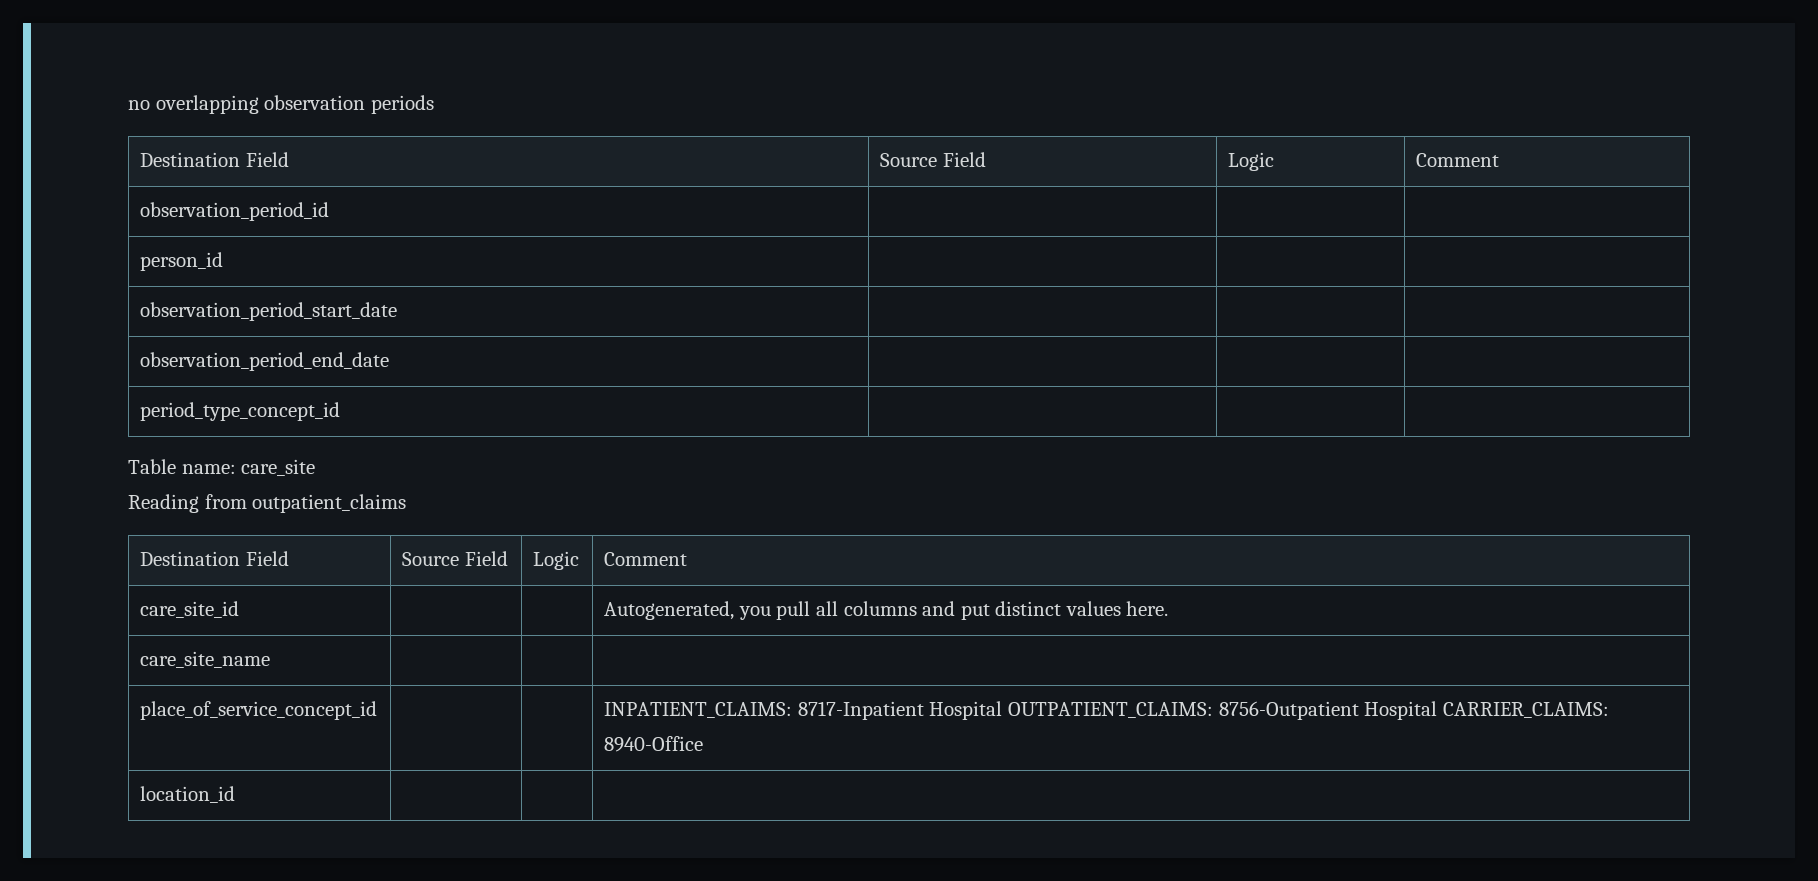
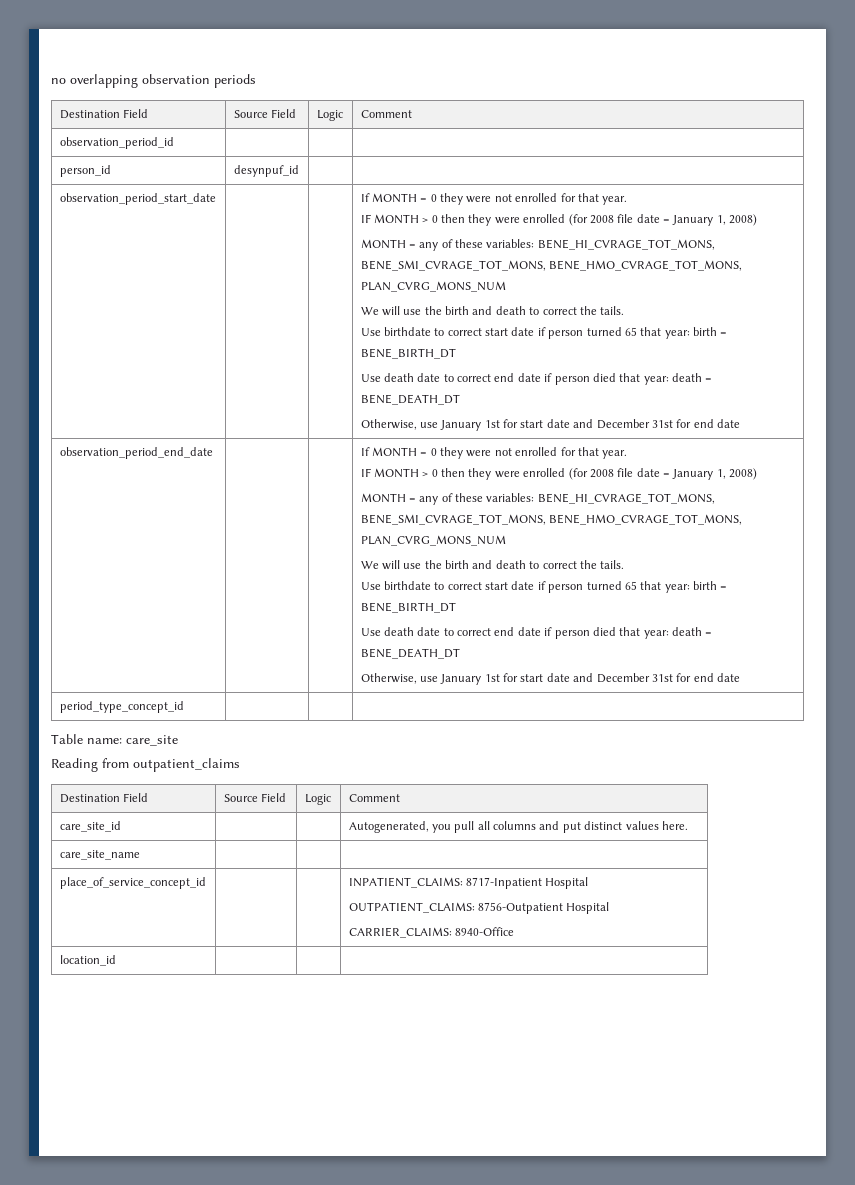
- person_id | | |
+ person_id | desynpuf_id | |
- observation_period_start_date | | |
- observation_period_end_date | | |
+ observation_period_start_date | | | If MONTH = 0 they were not enrolled for that year.
+ IF MONTH > 0 then they were enrolled (for 2008 file date = January 1, 2008)
+ MONTH = any of these variables: BENE_HI_CVRAGE_TOT_MONS, BENE_SMI_CVRAGE_TOT_MONS, BENE_HMO_CVRAGE_TOT_MONS, PLAN_CVRG_MONS_NUM
+ We will use the birth and death to correct the tails.
+ Use birthdate to correct start date if person turned 65 that year: birth = BENE_BIRTH_DT
+ Use death date to correct end date if person died that year: death = BENE_DEATH_DT
+ Otherwise, use January 1st for start date and December 31st for end date
+ observation_period_end_date | | | If MONTH = 0 they were not enrolled for that year.
+ IF MONTH > 0 then they were enrolled (for 2008 file date = January 1, 2008)
+ MONTH = any of these variables: BENE_HI_CVRAGE_TOT_MONS, BENE_SMI_CVRAGE_TOT_MONS, BENE_HMO_CVRAGE_TOT_MONS, PLAN_CVRG_MONS_NUM
+ We will use the birth and death to correct the tails.
+ Use birthdate to correct start date if person turned 65 that year: birth = BENE_BIRTH_DT
+ Use death date to correct end date if person died that year: death = BENE_DEATH_DT
+ Otherwise, use January 1st for start date and December 31st for end date
- place_of_service_concept_id | | | INPATIENT_CLAIMS: 8717-Inpatient Hospital OUTPATIENT_CLAIMS: 8756-Outpatient Hospital CARRIER_CLAIMS: 8940-Office
+ place_of_service_concept_id | | | INPATIENT_CLAIMS: 8717-Inpatient Hospital
+ OUTPATIENT_CLAIMS: 8756-Outpatient Hospital
+ CARRIER_CLAIMS: 8940-Office

